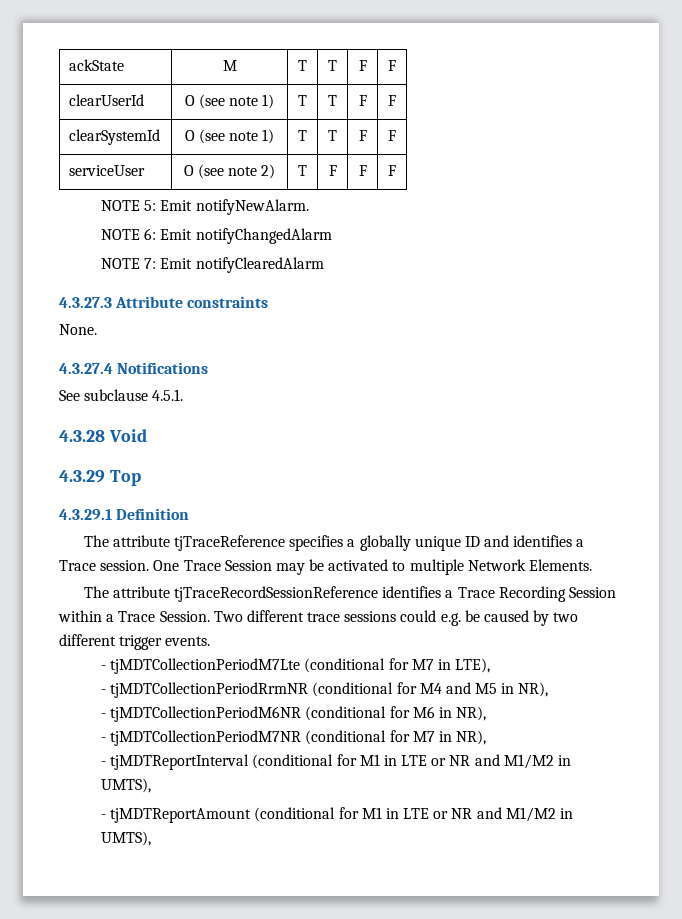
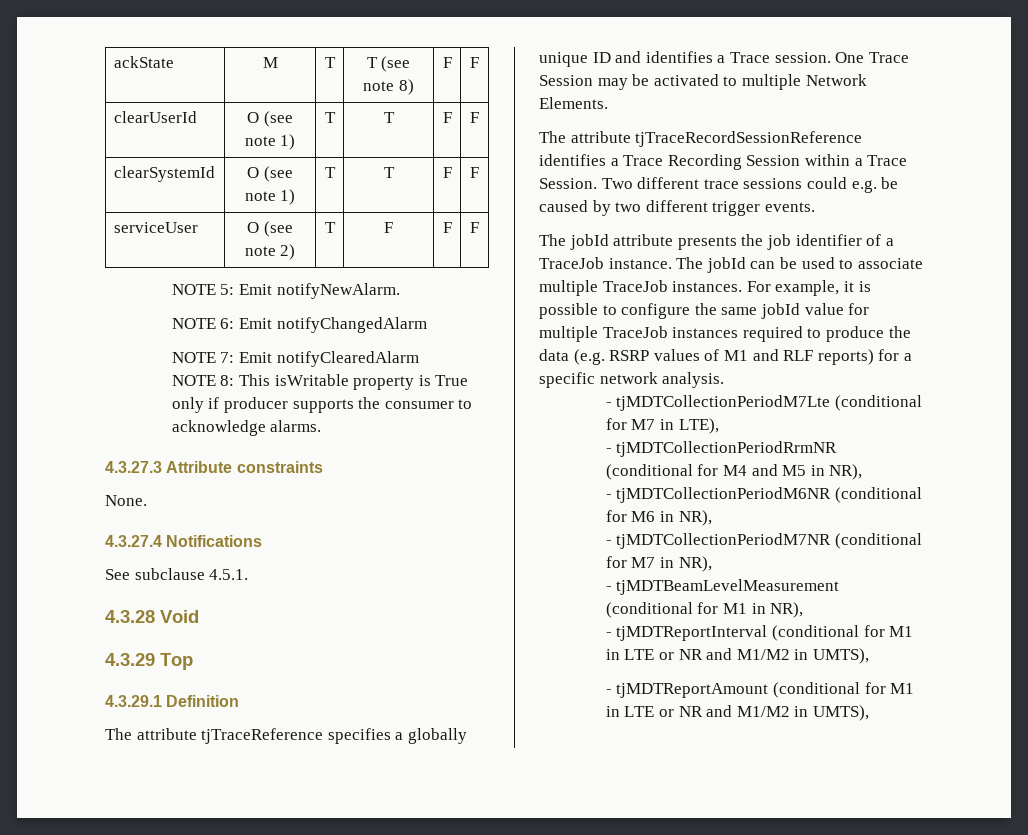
- ackState | M | T | T | F | F
+ ackState | M | T | T (see note 8) | F | F
+ NOTE 8: This isWritable property is True only if producer supports the consumer to acknowledge alarms.
+ The jobId attribute presents the job identifier of a TraceJob instance. The jobId can be used to associate multiple TraceJob instances. For example, it is possible to configure the same jobId value for multiple TraceJob instances required to produce the data (e.g. RSRP values of M1 and RLF reports) for a specific network analysis.
+ - tjMDTBeamLevelMeasurement (conditional for M1 in NR),

